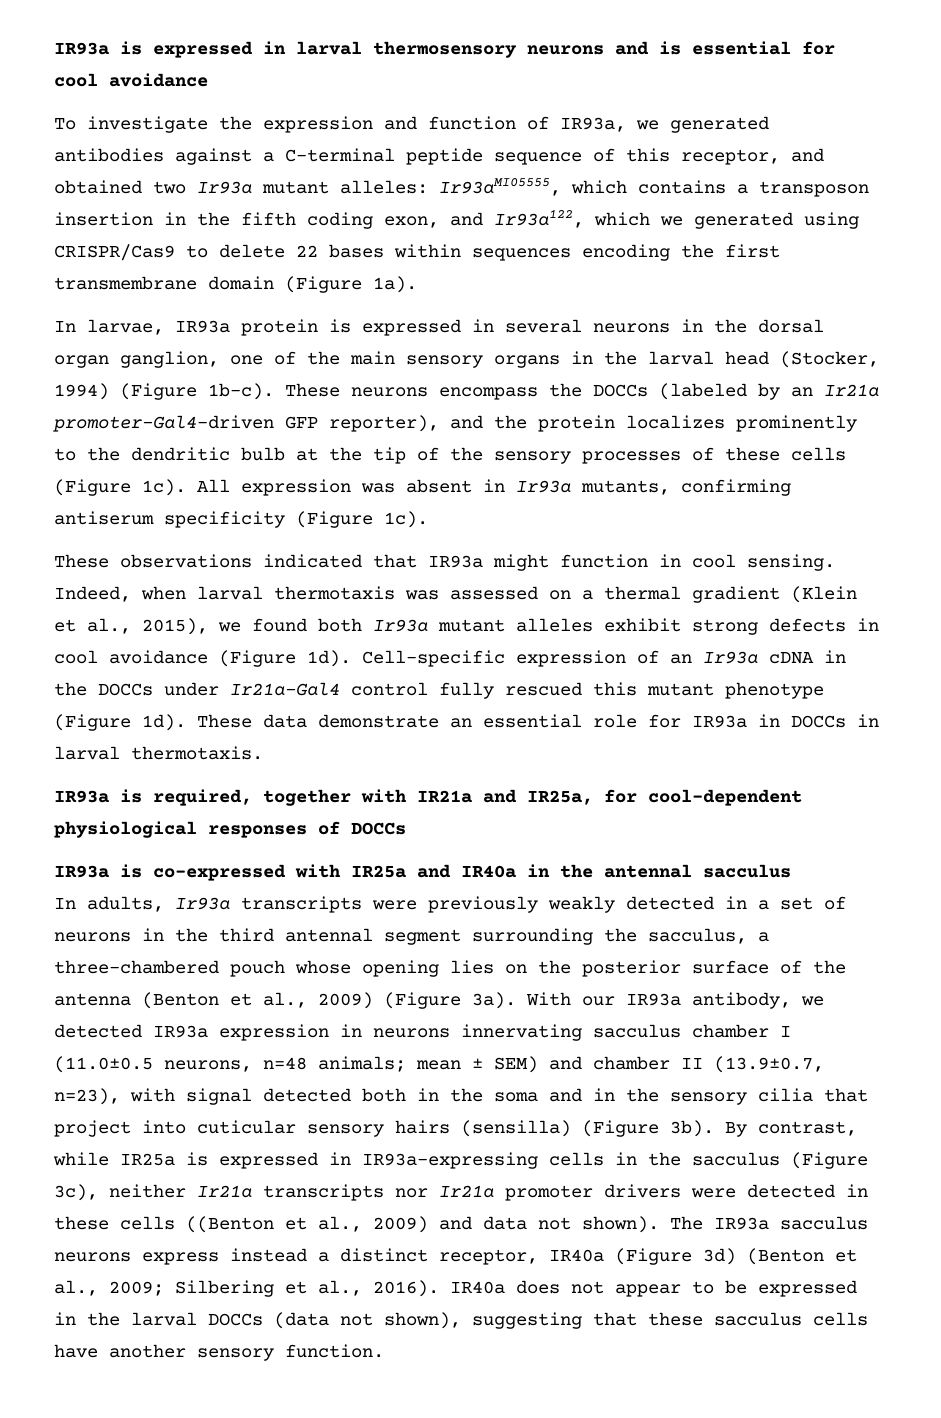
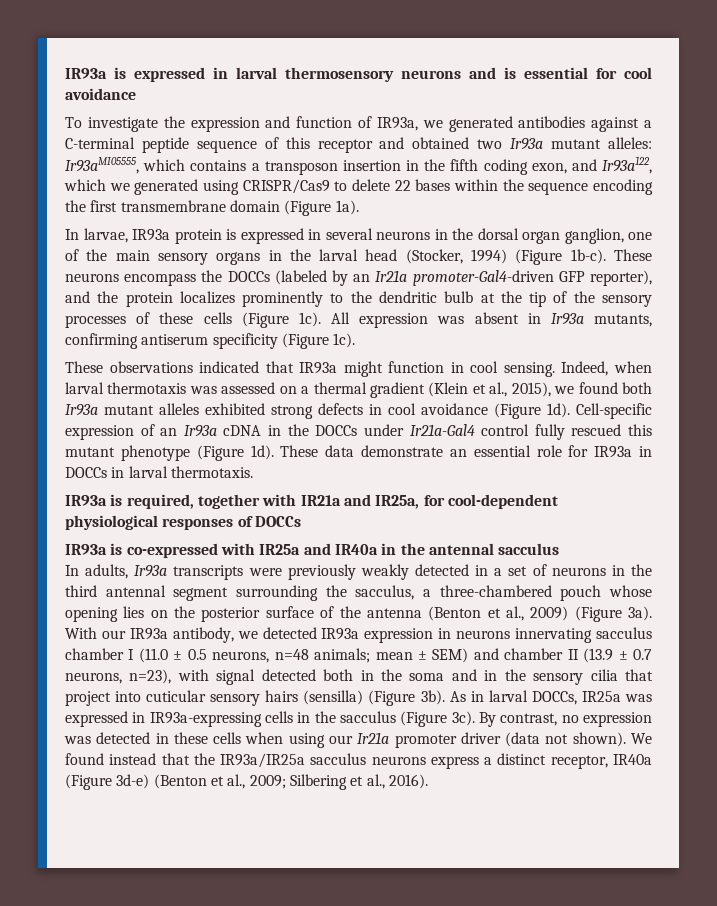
- To investigate the expression and function of IR93a, we generated antibodies against a C-terminal peptide sequence of this receptor, and obtained two Ir93a mutant alleles: Ir93aMI05555, which contains a transposon insertion in the fifth coding exon, and Ir93a122, which we generated using CRISPR/Cas9 to delete 22 bases within sequences encoding the first transmembrane domain (Figure 1a).
+ To investigate the expression and function of IR93a, we generated antibodies against a C-terminal peptide sequence of this receptor and obtained two Ir93a mutant alleles: Ir93aMI05555, which contains a transposon insertion in the fifth coding exon, and Ir93a122, which we generated using CRISPR/Cas9 to delete 22 bases within the sequence encoding the first transmembrane domain (Figure 1a).
- Indeed, when larval thermotaxis was assessed on a thermal gradient (Klein et al., 2015), we found both Ir93a mutant alleles exhibit strong defects in cool avoidance (Figure 1d).
+ Indeed, when larval thermotaxis was assessed on a thermal gradient (Klein et al., 2015), we found both Ir93a mutant alleles exhibited strong defects in cool avoidance (Figure 1d).
- With our IR93a antibody, we detected IR93a expression in neurons innervating sacculus chamber I (11.0±0.5 neurons, n=48 animals; mean ± SEM) and chamber II (13.9±0.7, n=23), with signal detected both in the soma and in the sensory cilia that project into cuticular sensory hairs (sensilla) (Figure 3b).
+ With our IR93a antibody, we detected IR93a expression in neurons innervating sacculus chamber I (11.0 ± 0.5 neurons, n=48 animals; mean ± SEM) and chamber II (13.9 ± 0.7 neurons, n=23), with signal detected both in the soma and in the sensory cilia that project into cuticular sensory hairs (sensilla) (Figure 3b).
- By contrast, while IR25a is expressed in IR93a-expressing cells in the sacculus (Figure 3c), neither Ir21a transcripts nor Ir21a promoter drivers were detected in these cells ((Benton et al., 2009) and data not shown). The IR93a sacculus neurons express instead a distinct receptor, IR40a (Figure 3d) (Benton et al., 2009; Silbering et al., 2016). IR40a does not appear to be expressed in the larval DOCCs (data not shown), suggesting that these sacculus cells have another sensory function.
+ As in larval DOCCs, IR25a was expressed in IR93a-expressing cells in the sacculus (Figure 3c). By contrast, no expression was detected in these cells when using our Ir21a promoter driver (data not shown). We found instead that the IR93a/IR25a sacculus neurons express a distinct receptor, IR40a (Figure 3d-e) (Benton et al., 2009; Silbering et al., 2016).

